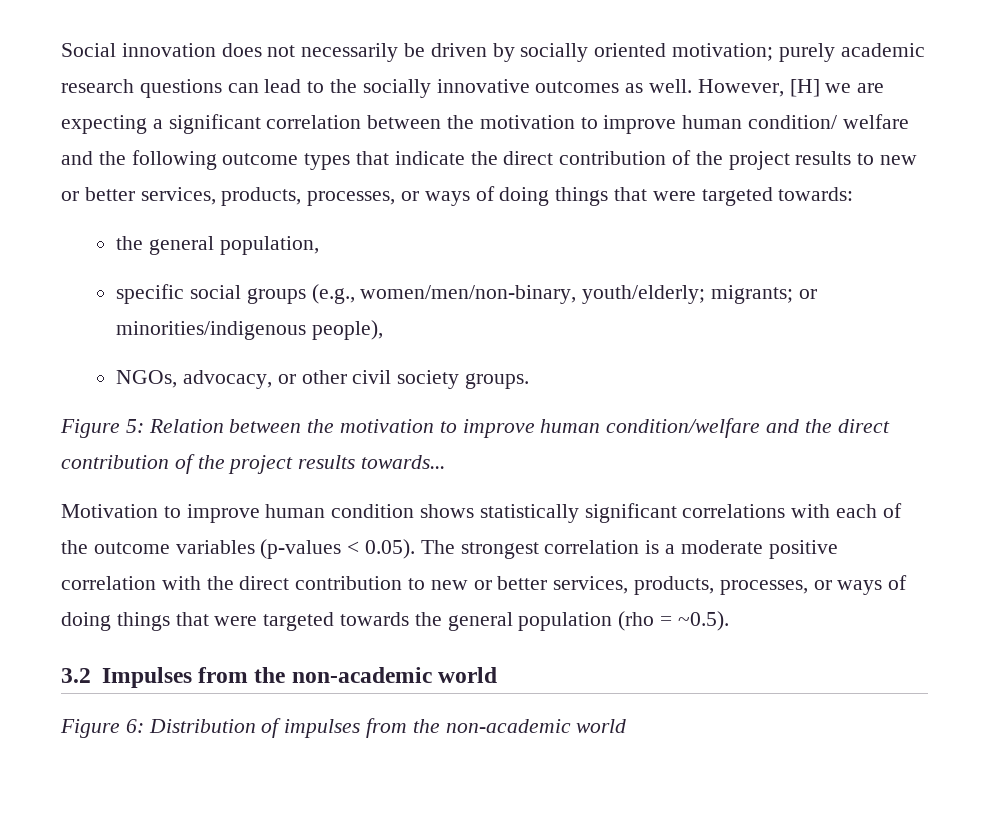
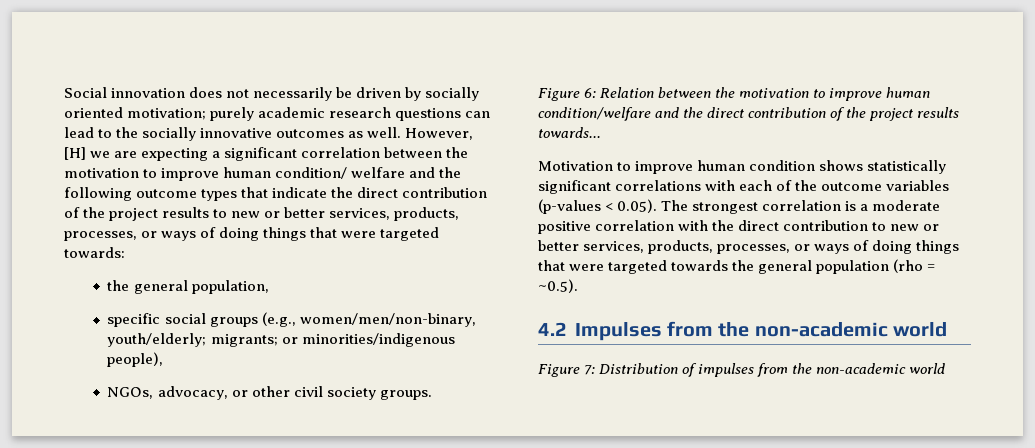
- Figure 5: Relation between the motivation to improve human condition/welfare and the direct contribution of the project results towards...
+ Figure 6: Relation between the motivation to improve human condition/welfare and the direct contribution of the project results towards...
- 3.2 Impulses from the non-academic world
+ 4.2 Impulses from the non-academic world
- Figure 6: Distribution of impulses from the non-academic world
+ Figure 7: Distribution of impulses from the non-academic world

